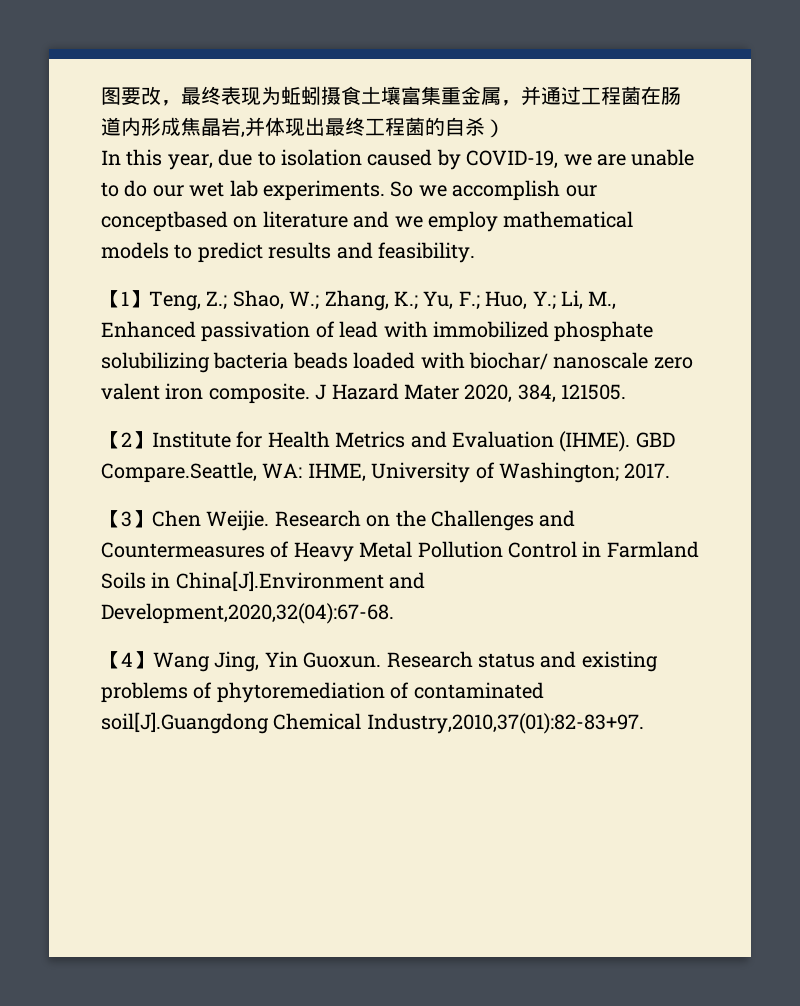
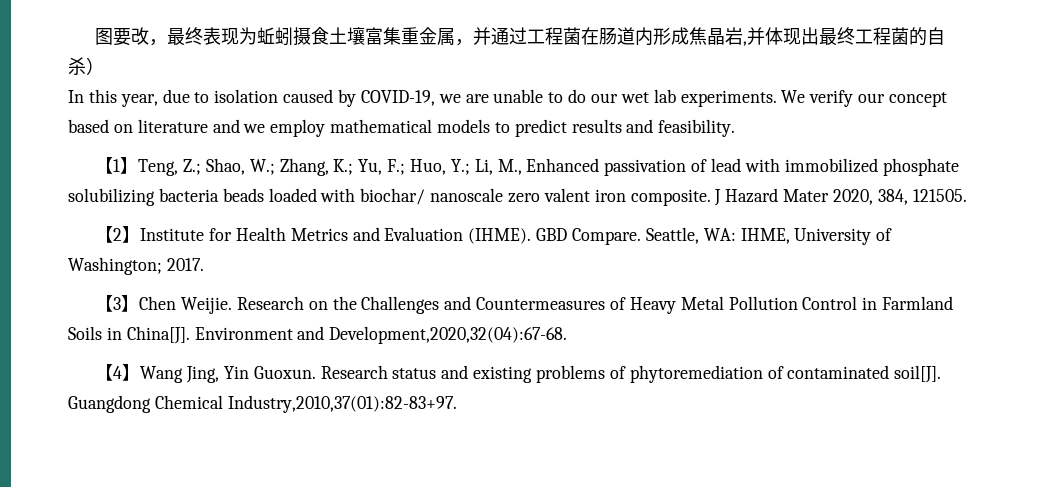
- So we accomplish our conceptbased on literature and we employ mathematical models to predict results and feasibility.
+ We verify our concept based on literature and we employ mathematical models to predict results and feasibility.
- GBD Compare.Seattle, WA: IHME, University of Washington; 2017.
+ GBD Compare. Seattle, WA: IHME, University of Washington; 2017.
- Research on the Challenges and Countermeasures of Heavy Metal Pollution Control in Farmland Soils in China[J].Environment and Development,2020,32(04):67-68.
+ Research on the Challenges and Countermeasures of Heavy Metal Pollution Control in Farmland Soils in China[J]. Environment and Development,2020,32(04):67-68.
- Research status and existing problems of phytoremediation of contaminated soil[J].Guangdong Chemical Industry,2010,37(01):82-83+97.
+ Research status and existing problems of phytoremediation of contaminated soil[J]. Guangdong Chemical Industry,2010,37(01):82-83+97.

